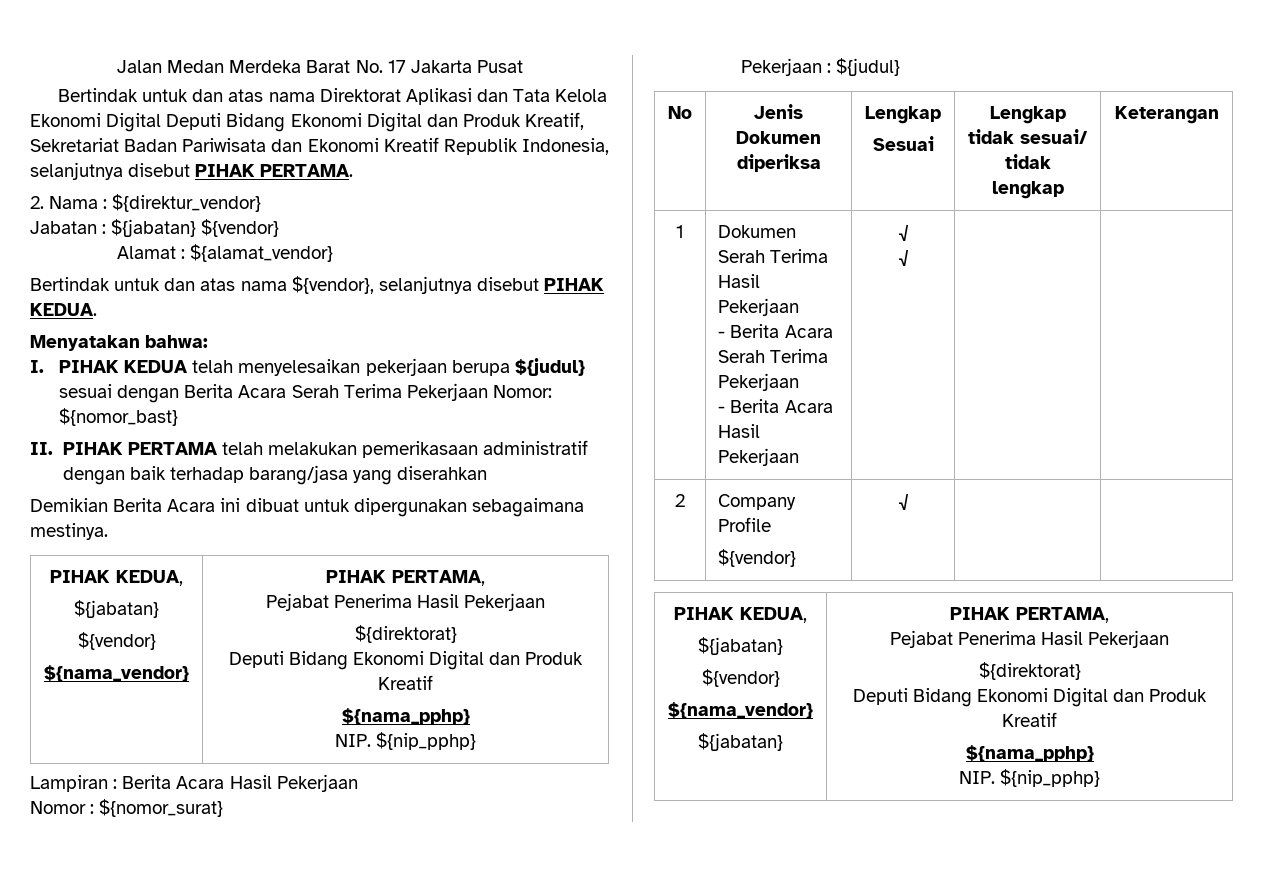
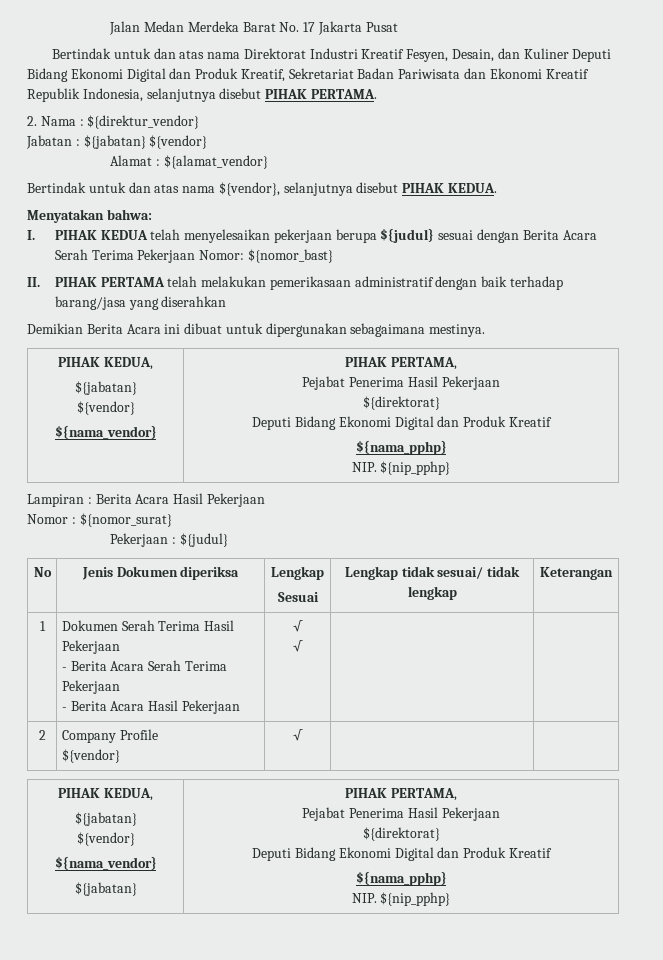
- Bertindak untuk dan atas nama Direktorat Aplikasi dan Tata Kelola Ekonomi Digital Deputi Bidang Ekonomi Digital dan Produk Kreatif, Sekretariat Badan Pariwisata dan Ekonomi Kreatif Republik Indonesia, selanjutnya disebut PIHAK PERTAMA.
+ Bertindak untuk dan atas nama Direktorat Industri Kreatif Fesyen, Desain, dan Kuliner Deputi Bidang Ekonomi Digital dan Produk Kreatif, Sekretariat Badan Pariwisata dan Ekonomi Kreatif Republik Indonesia, selanjutnya disebut PIHAK PERTAMA.

